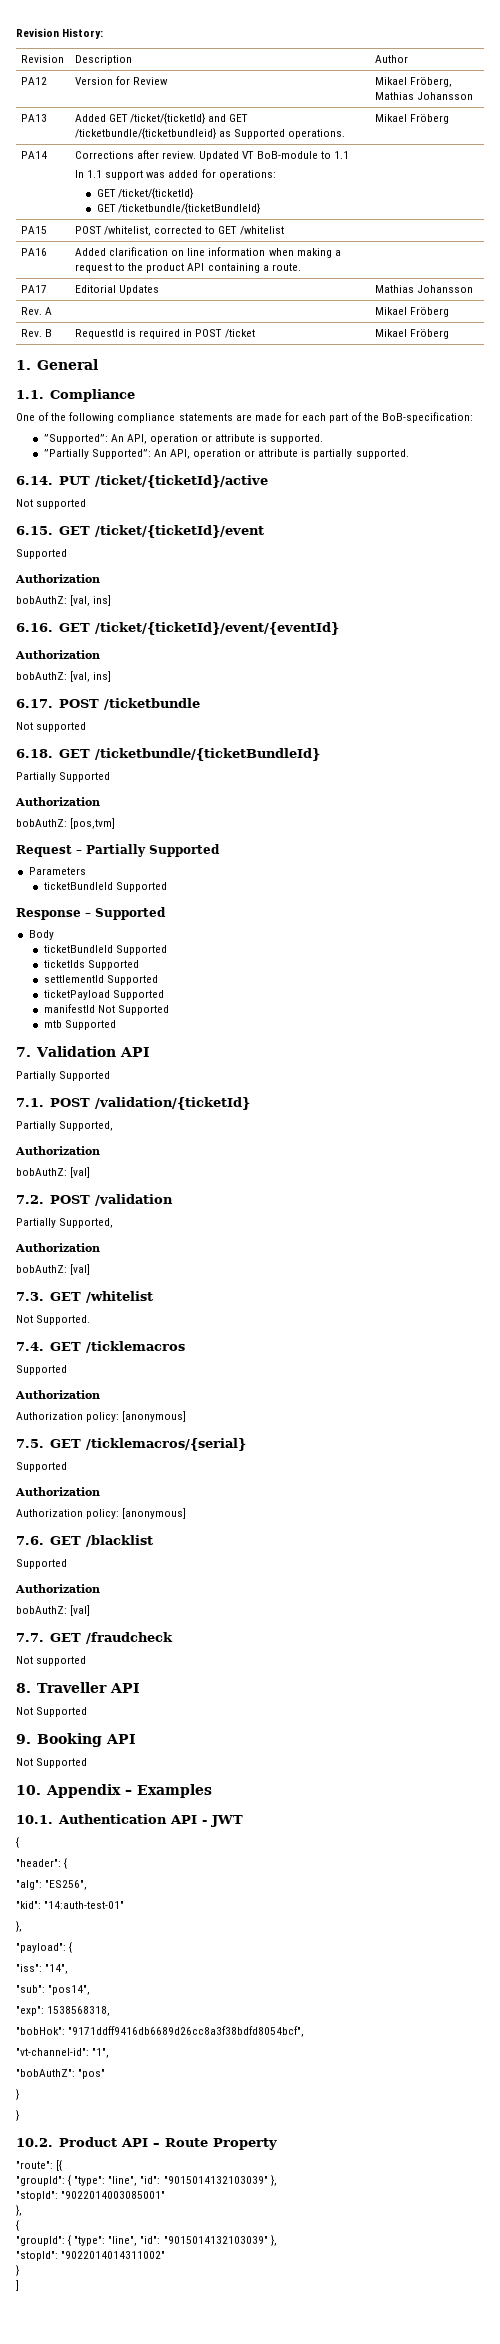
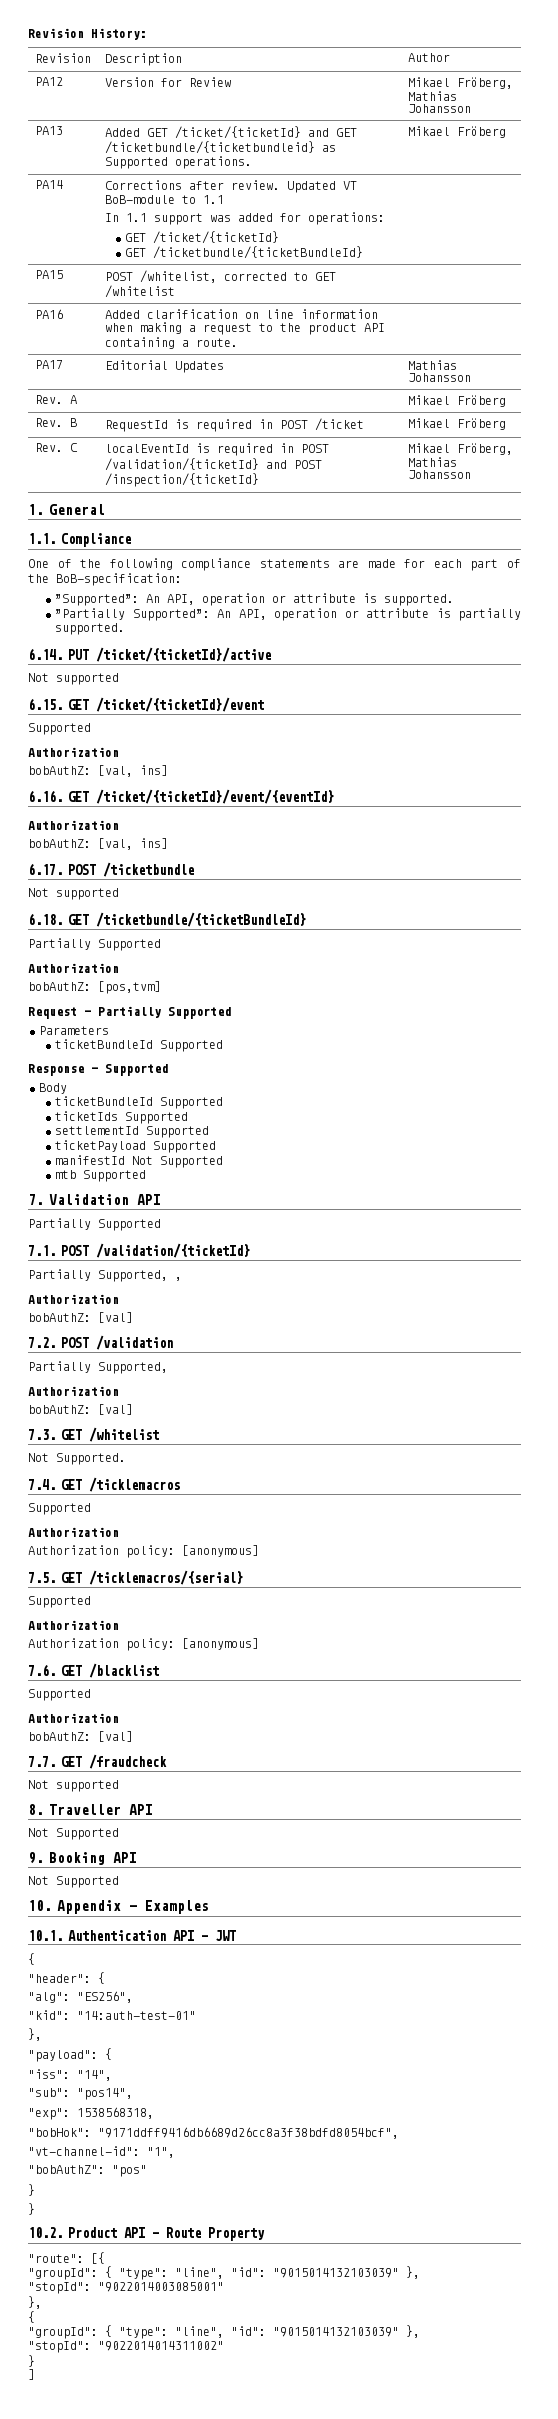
+ Rev. C | localEventId is required in POST /validation/{ticketId} and POST /inspection/{ticketId} | Mikael Fröberg, Mathias Johansson
  7.1. POST /validation/{ticketId}
- Partially Supported,
+ Partially Supported, ,

